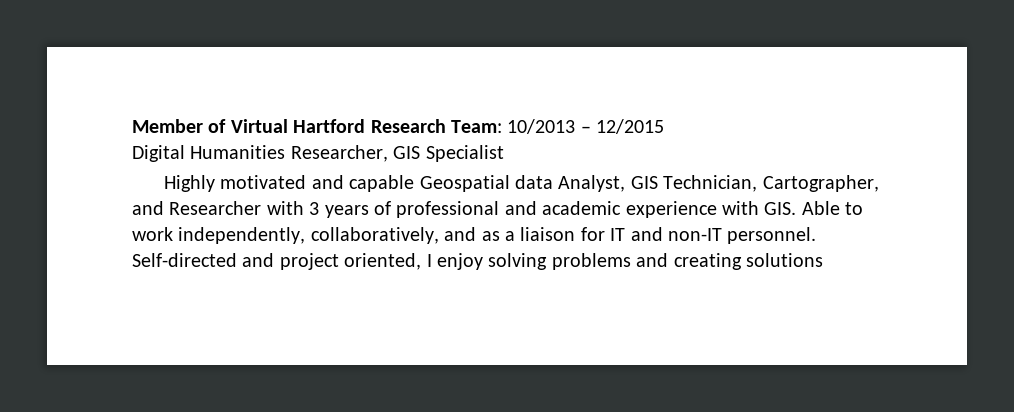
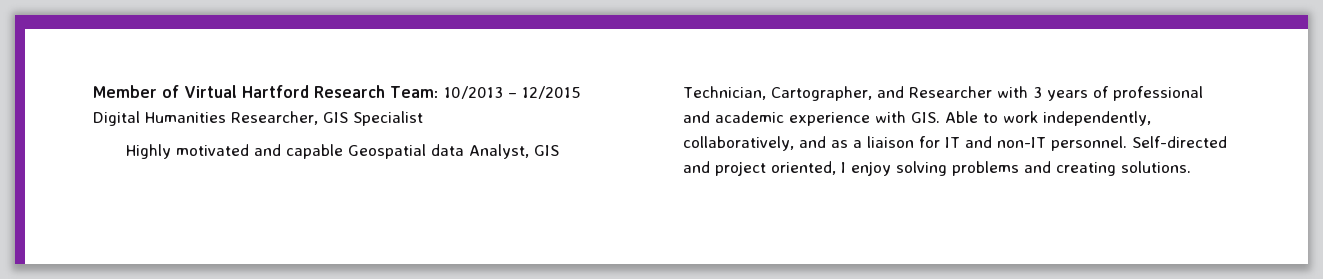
- Self-directed and project oriented, I enjoy solving problems and creating solutions
+ Self-directed and project oriented, I enjoy solving problems and creating solutions.

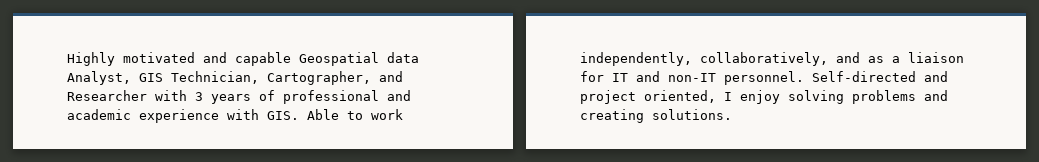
- Member of Virtual Hartford Research Team: 10/2013 – 12/2015
- Digital Humanities Researcher, GIS Specialist

